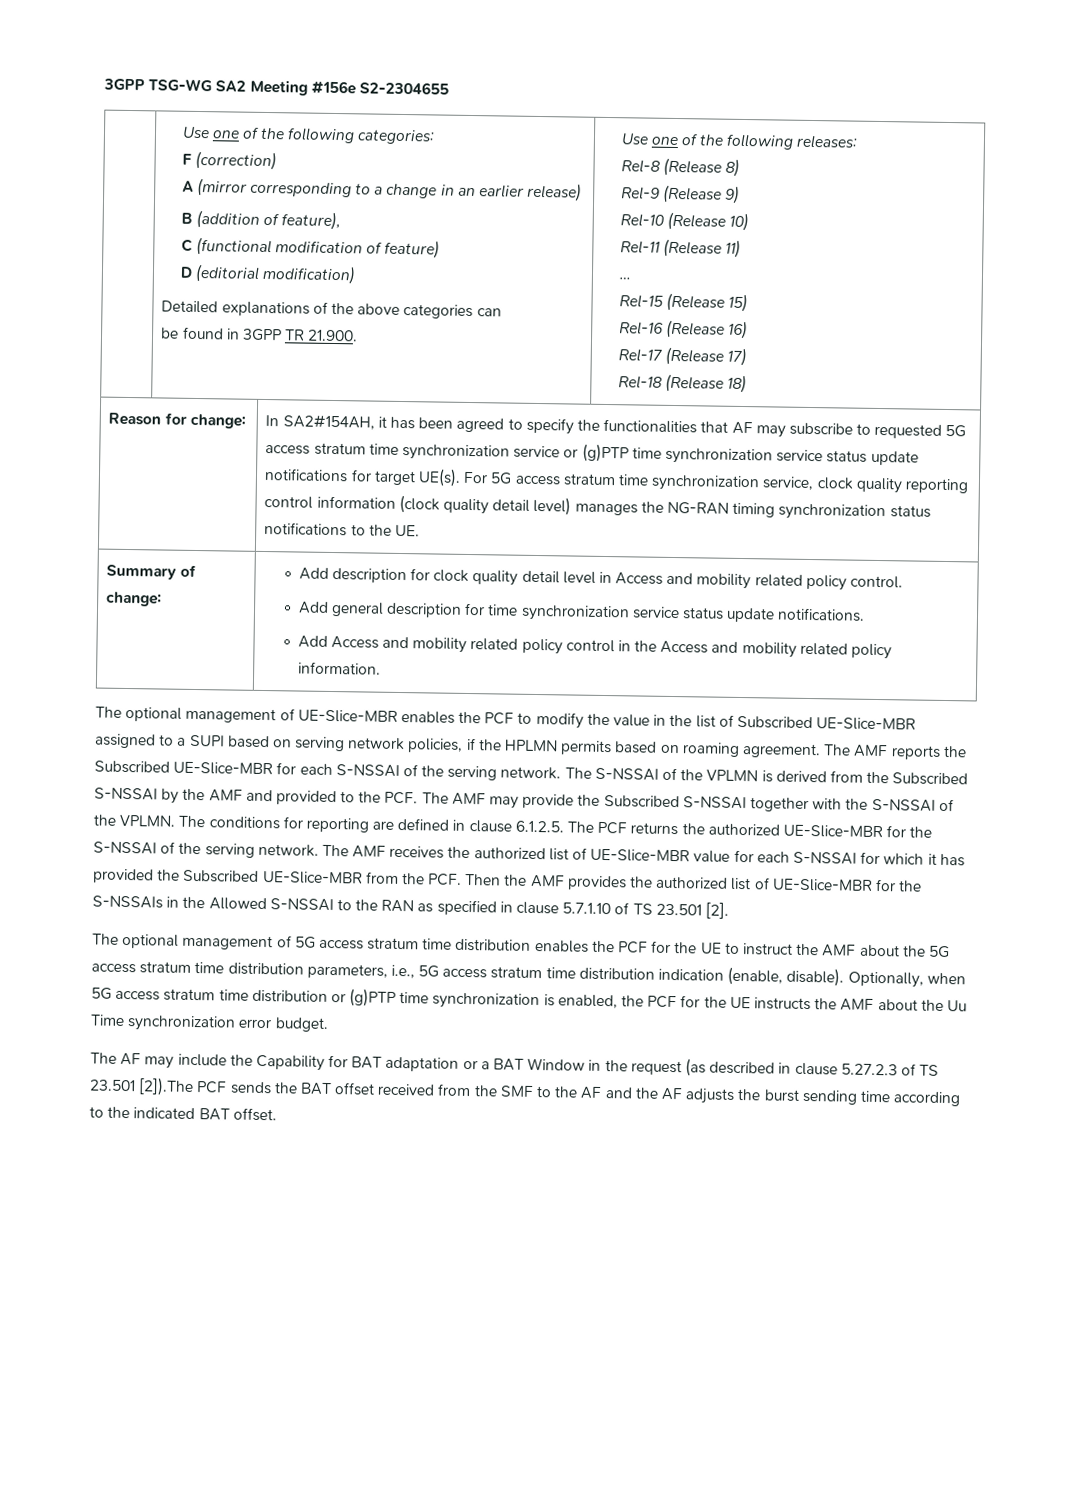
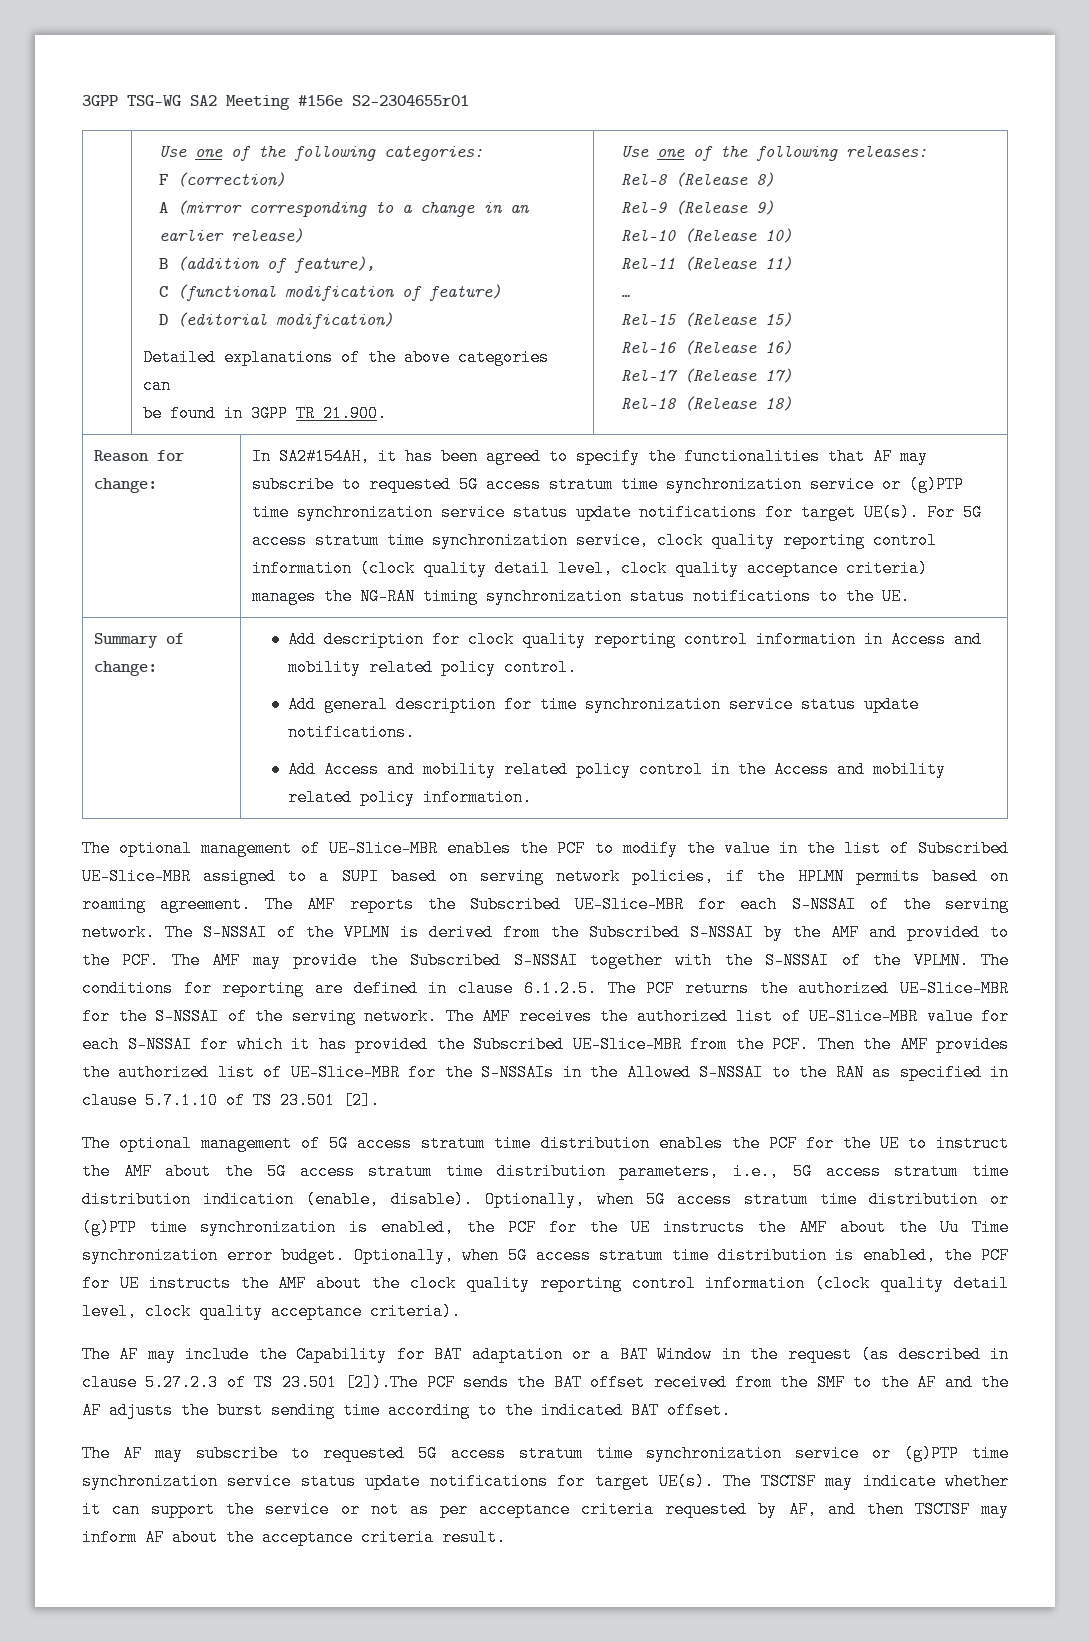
- 3GPP TSG-WG SA2 Meeting #156e S2-2304655
+ 3GPP TSG-WG SA2 Meeting #156e S2-2304655r01
- For 5G access stratum time synchronization service, clock quality reporting control information (clock quality detail level) manages the NG-RAN timing synchronization status notifications to the UE.
+ For 5G access stratum time synchronization service, clock quality reporting control information (clock quality detail level, clock quality acceptance criteria) manages the NG-RAN timing synchronization status notifications to the UE.
- Add description for clock quality detail level in Access and mobility related policy control.
+ Add description for clock quality reporting control information in Access and mobility related policy control.
+ Optionally, when 5G access stratum time distribution is enabled, the PCF for UE instructs the AMF about the clock quality reporting control information (clock quality detail level, clock quality acceptance criteria).
+ The AF may subscribe to requested 5G access stratum time synchronization service or (g)PTP time synchronization service status update notifications for target UE(s). The TSCTSF may indicate whether it can support the service or not as per acceptance criteria requested by AF, and then TSCTSF may inform AF about the acceptance criteria result.

